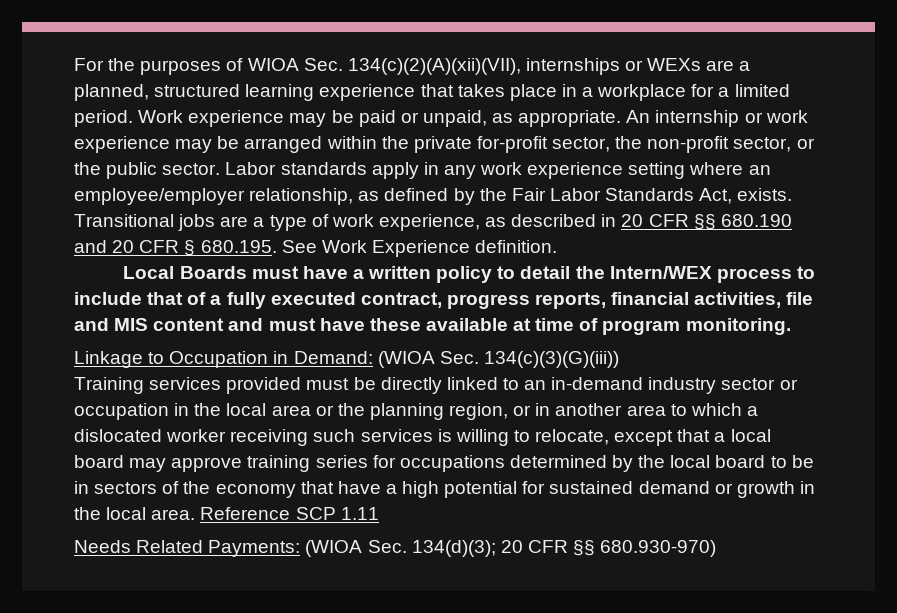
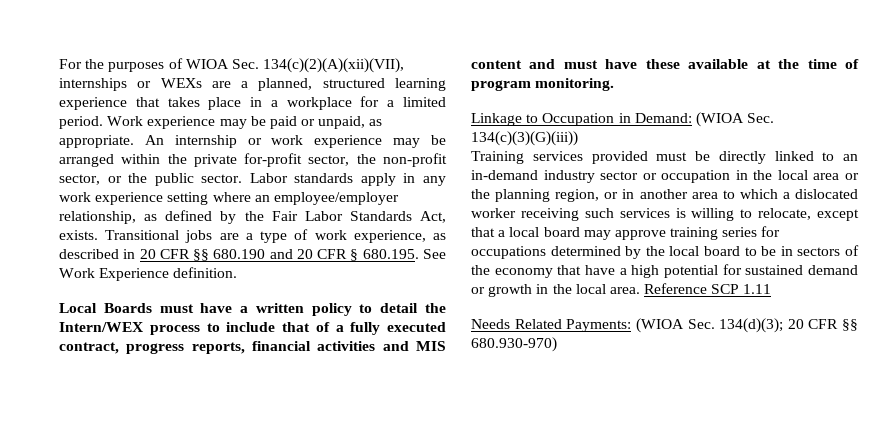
- Local Boards must have a written policy to detail the Intern/WEX process to include that of a fully executed contract, progress reports, financial activities, file and MIS content and must have these available at time of program monitoring.
+ Local Boards must have a written policy to detail the Intern/WEX process to include that of a fully executed contract, progress reports, financial activities and MIS content and must have these available at the time of program monitoring.

